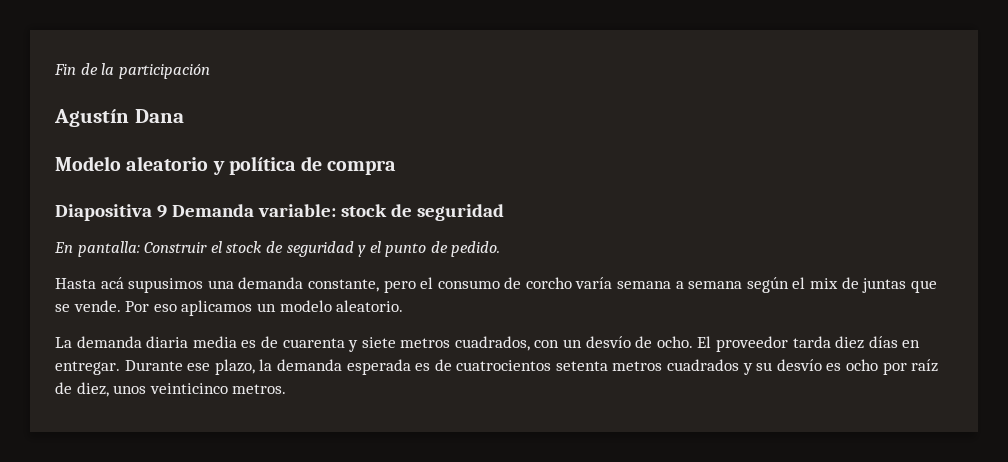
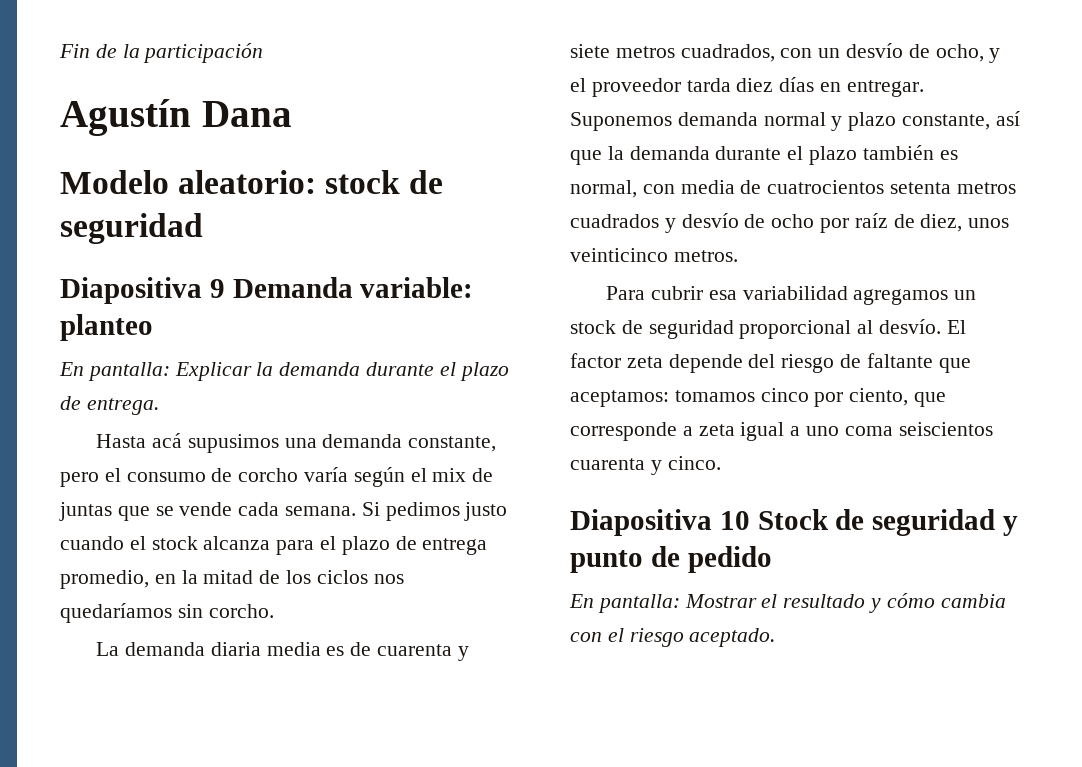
- Modelo aleatorio y política de compra
+ Modelo aleatorio: stock de seguridad
- Diapositiva 9 Demanda variable: stock de seguridad
- En pantalla: Construir el stock de seguridad y el punto de pedido.
+ Diapositiva 9 Demanda variable: planteo
+ En pantalla: Explicar la demanda durante el plazo de entrega.
- Hasta acá supusimos una demanda constante, pero el consumo de corcho varía semana a semana según el mix de juntas que se vende. Por eso aplicamos un modelo aleatorio.
+ Hasta acá supusimos una demanda constante, pero el consumo de corcho varía según el mix de juntas que se vende cada semana. Si pedimos justo cuando el stock alcanza para el plazo de entrega promedio, en la mitad de los ciclos nos quedaríamos sin corcho.
- La demanda diaria media es de cuarenta y siete metros cuadrados, con un desvío de ocho. El proveedor tarda diez días en entregar.
+ La demanda diaria media es de cuarenta y siete metros cuadrados, con un desvío de ocho, y el proveedor tarda diez días en entregar.
- Durante ese plazo, la demanda esperada es de cuatrocientos setenta metros cuadrados y su desvío es ocho por raíz de diez, unos veinticinco metros.
+ Suponemos demanda normal y plazo constante, así que la demanda durante el plazo también es normal, con media de cuatrocientos setenta metros cuadrados y desvío de ocho por raíz de diez, unos veinticinco metros.
+ Para cubrir esa variabilidad agregamos un stock de seguridad proporcional al desvío. El factor zeta depende del riesgo de faltante que aceptamos: tomamos cinco por ciento, que corresponde a zeta igual a uno coma seiscientos cuarenta y cinco.
+ Diapositiva 10 Stock de seguridad y punto de pedido
+ En pantalla: Mostrar el resultado y cómo cambia con el riesgo aceptado.

